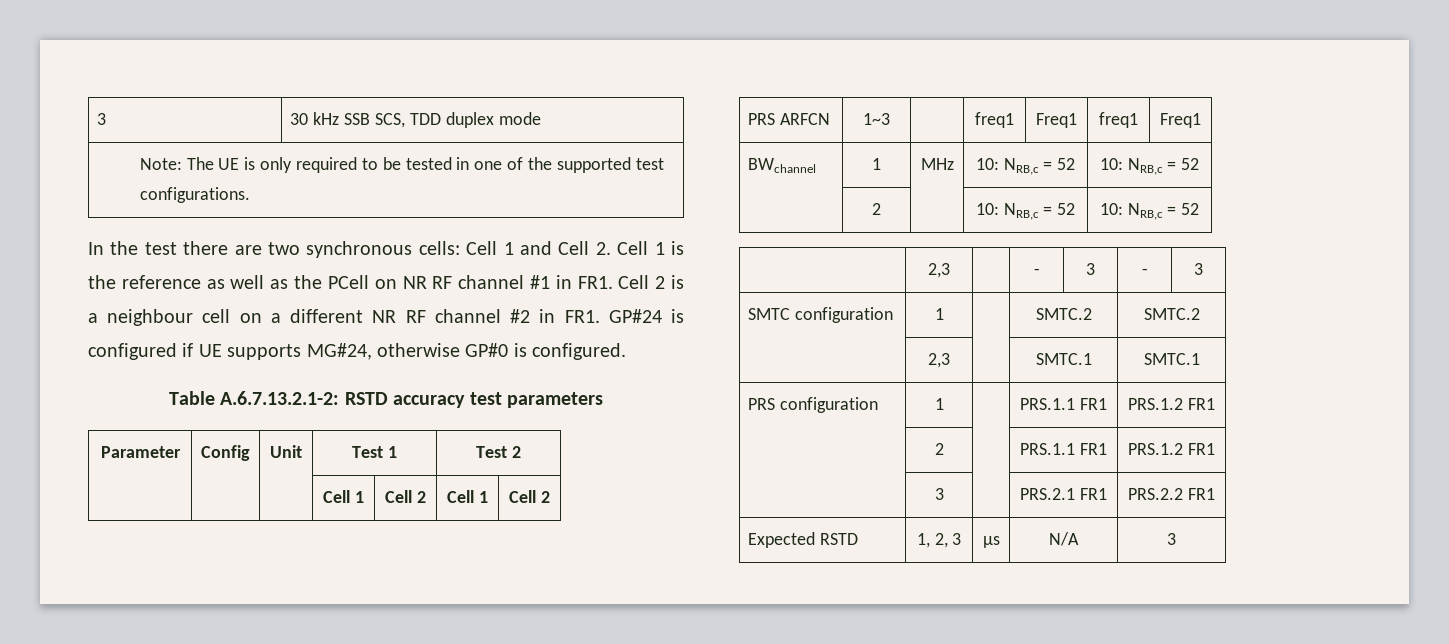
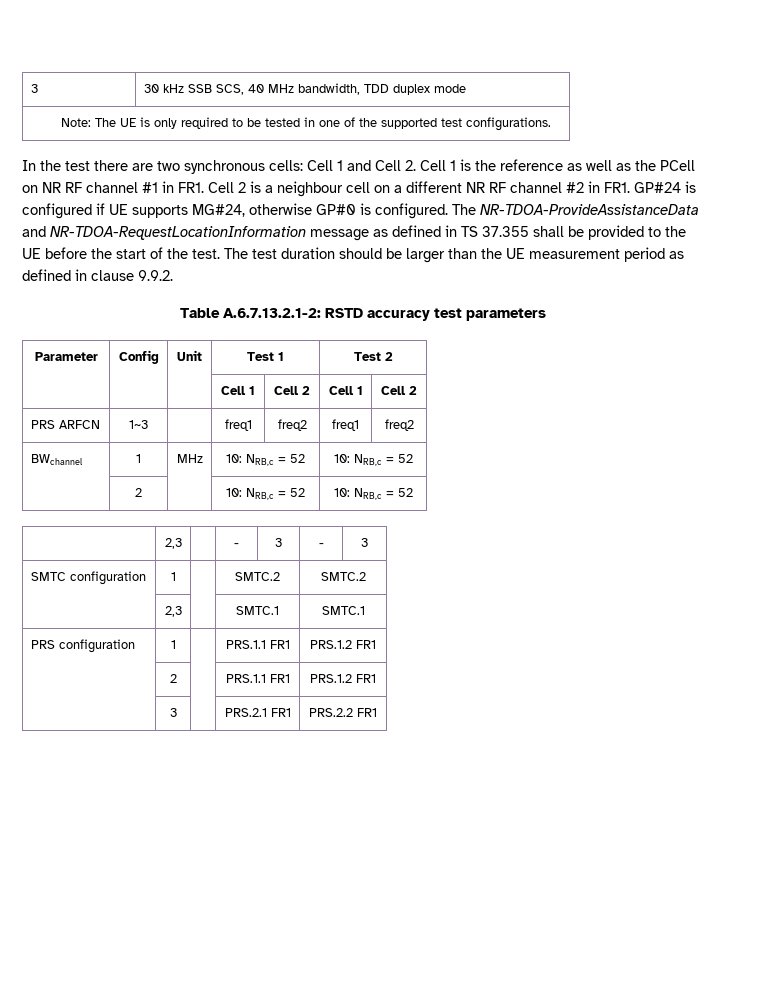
- 3 | 30 kHz SSB SCS, TDD duplex mode
+ 3 | 30 kHz SSB SCS, 40 MHz bandwidth, TDD duplex mode
+ The NR-TDOA-ProvideAssistanceData and NR-TDOA-RequestLocationInformation message as defined in TS 37.355 shall be provided to the UE before the start of the test. The test duration should be larger than the UE measurement period as defined in clause 9.9.2.
- PRS ARFCN | 1~3 | | freq1 | Freq1 | freq1 | Freq1
+ PRS ARFCN | 1~3 | | freq1 | freq2 | freq1 | freq2
- Expected RSTD | 1, 2, 3 | μs | N/A | 3

